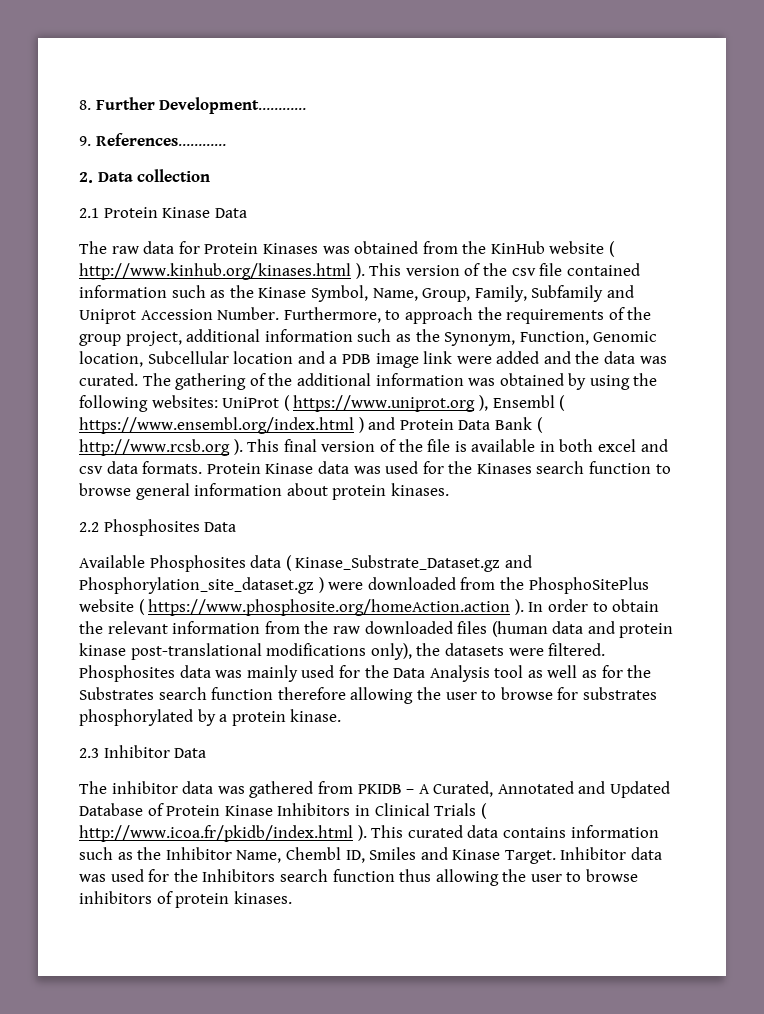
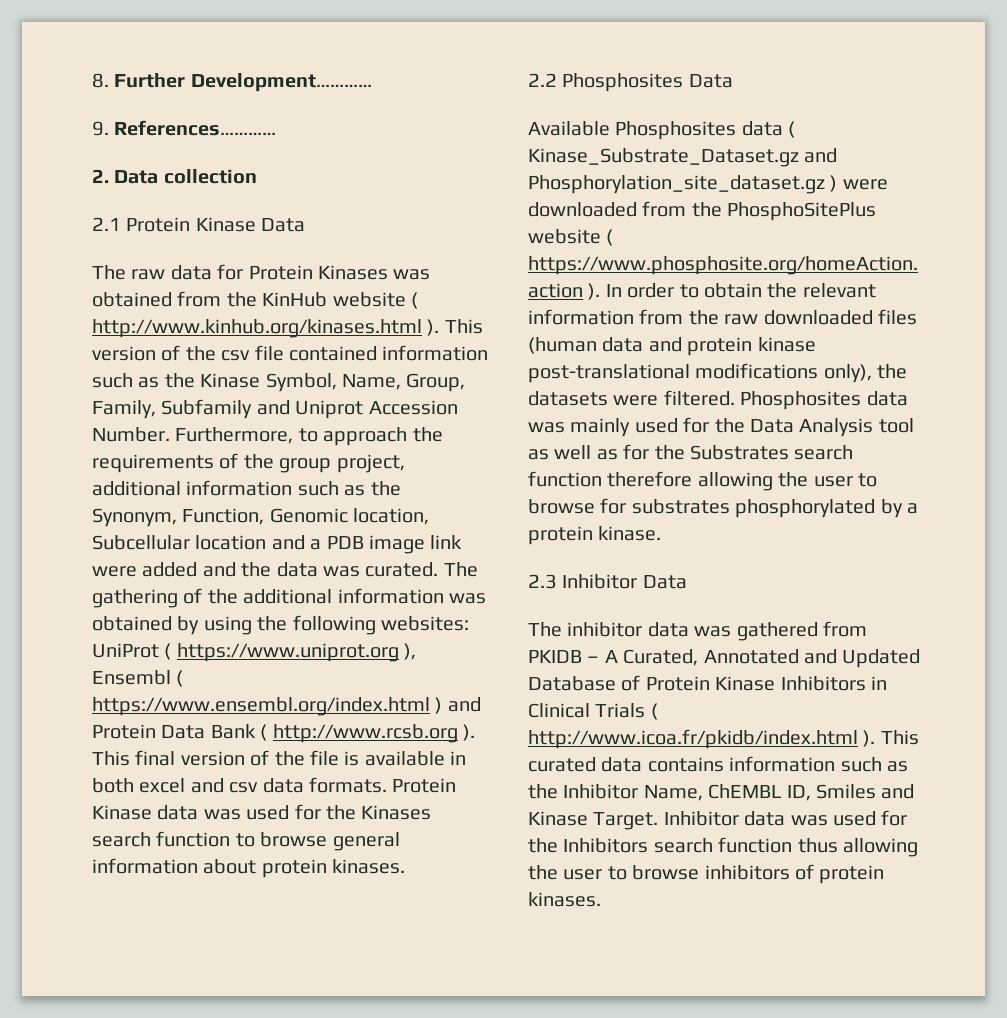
- This curated data contains information such as the Inhibitor Name, Chembl ID, Smiles and Kinase Target.
+ This curated data contains information such as the Inhibitor Name, ChEMBL ID, Smiles and Kinase Target.

